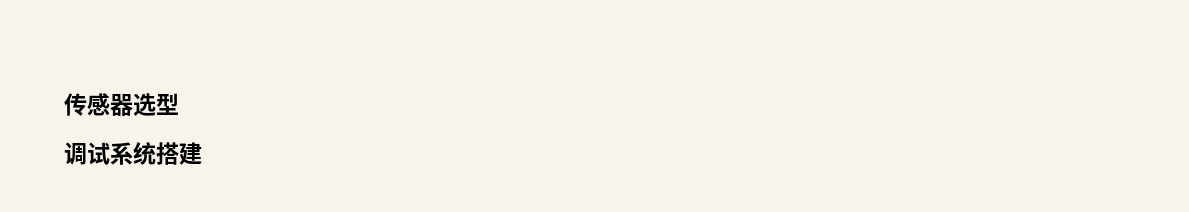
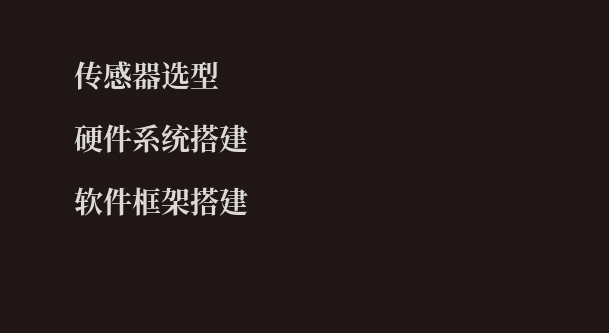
- 调试系统搭建
+ 硬件系统搭建
+ 软件框架搭建

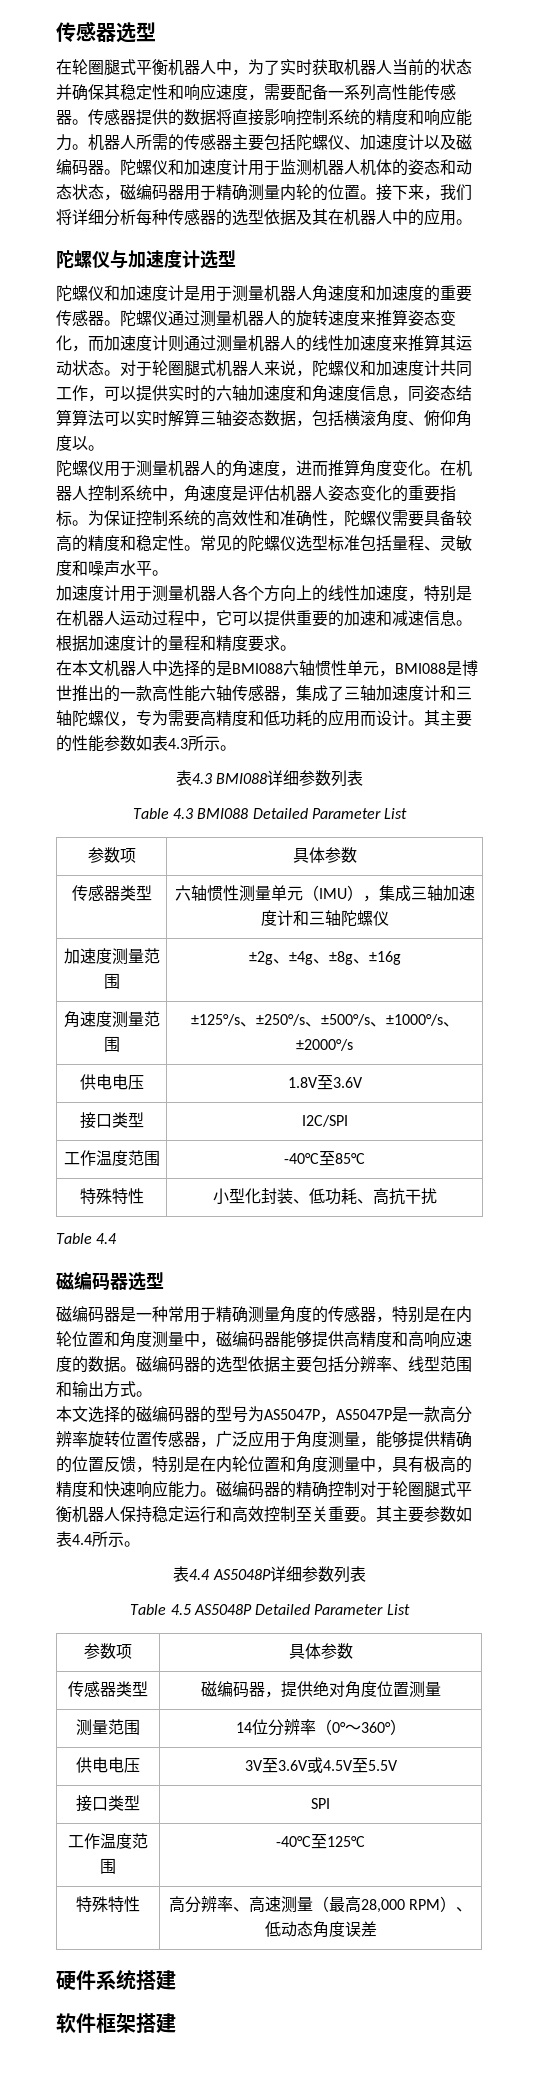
+ 在轮圈腿式平衡机器人中，为了实时获取机器人当前的状态并确保其稳定性和响应速度，需要配备一系列高性能传感器。传感器提供的数据将直接影响控制系统的精度和响应能力。机器人所需的传感器主要包括陀螺仪、加速度计以及磁编码器。陀螺仪和加速度计用于监测机器人机体的姿态和动态状态，磁编码器用于精确测量内轮的位置。接下来，我们将详细分析每种传感器的选型依据及其在机器人中的应用。
+ 陀螺仪与加速度计选型
+ 陀螺仪和加速度计是用于测量机器人角速度和加速度的重要传感器。陀螺仪通过测量机器人的旋转速度来推算姿态变化，而加速度计则通过测量机器人的线性加速度来推算其运动状态。对于轮圈腿式机器人来说，陀螺仪和加速度计共同工作，可以提供实时的六轴加速度和角速度信息，同姿态结算算法可以实时解算三轴姿态数据，包括横滚角度、俯仰角度以。
+ 陀螺仪用于测量机器人的角速度，进而推算角度变化。在机器人控制系统中，角速度是评估机器人姿态变化的重要指标。为保证控制系统的高效性和准确性，陀螺仪需要具备较高的精度和稳定性。常见的陀螺仪选型标准包括量程、灵敏度和噪声水平。
+ 加速度计用于测量机器人各个方向上的线性加速度，特别是在机器人运动过程中，它可以提供重要的加速和减速信息。根据加速度计的量程和精度要求。
+ 在本文机器人中选择的是BMI088六轴惯性单元，BMI088是博世推出的一款高性能六轴传感器，集成了三轴加速度计和三轴陀螺仪，专为需要高精度和低功耗的应用而设计。其主要的性能参数如表4.3所示。
+ 表4.3 BMI088详细参数列表
+ Table 4.3 BMI088 Detailed Parameter List
+ 参数项 | 具体参数
+ 传感器类型 | 六轴惯性测量单元（IMU），集成三轴加速度计和三轴陀螺仪
+ 加速度测量范围 | ±2g、±4g、±8g、±16g
+ 角速度测量范围 | ±125°/s、±250°/s、±500°/s、±1000°/s、±2000°/s
+ 供电电压 | 1.8V至3.6V
+ 接口类型 | I2C/SPI
+ 工作温度范围 | -40°C至85°C
+ 特殊特性 | 小型化封装、低功耗、高抗干扰
+ Table 4.4
+ 磁编码器选型
+ 磁编码器是一种常用于精确测量角度的传感器，特别是在内轮位置和角度测量中，磁编码器能够提供高精度和高响应速度的数据。磁编码器的选型依据主要包括分辨率、线型范围和输出方式。
+ 本文选择的磁编码器的型号为AS5047P，AS5047P是一款高分辨率旋转位置传感器，广泛应用于角度测量，能够提供精确的位置反馈，特别是在内轮位置和角度测量中，具有极高的精度和快速响应能力。磁编码器的精确控制对于轮圈腿式平衡机器人保持稳定运行和高效控制至关重要。其主要参数如表4.4所示。
+ 表4.4 AS5048P详细参数列表
+ Table 4.5 AS5048P Detailed Parameter List
+ 参数项 | 具体参数
+ 传感器类型 | 磁编码器，提供绝对角度位置测量
+ 测量范围 | 14位分辨率（0°～360°）
+ 供电电压 | 3V至3.6V或4.5V至5.5V
+ 接口类型 | SPI
+ 工作温度范围 | -40°C至125°C
+ 特殊特性 | 高分辨率、高速测量（最高28,000 RPM）、低动态角度误差

